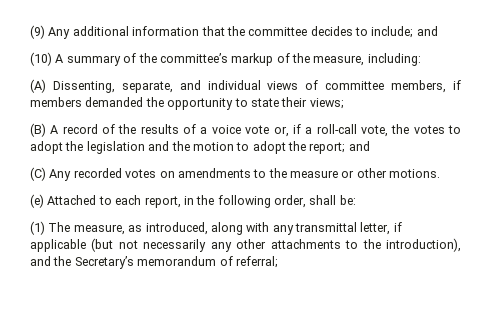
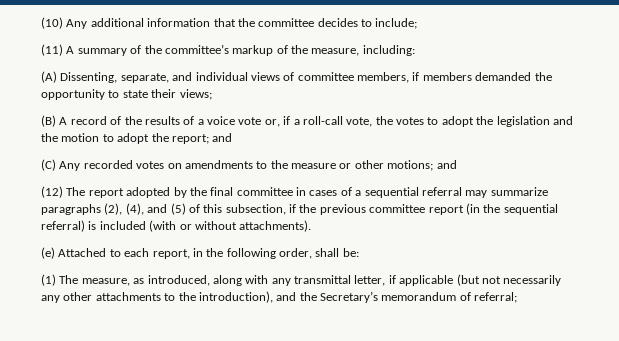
- (9) Any additional information that the committee decides to include; and
- (10) A summary of the committee’s markup of the measure, including:
+ (10) Any additional information that the committee decides to include;
+ (11) A summary of the committee’s markup of the measure, including:
- (C) Any recorded votes on amendments to the measure or other motions.
+ (C) Any recorded votes on amendments to the measure or other motions; and
+ (12) The report adopted by the final committee in cases of a sequential referral may summarize paragraphs (2), (4), and (5) of this subsection, if the previous committee report (in the sequential referral) is included (with or without attachments).

